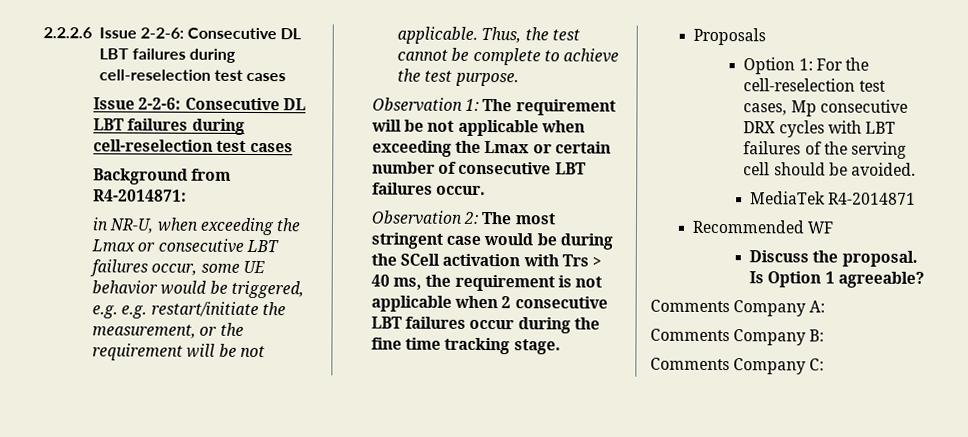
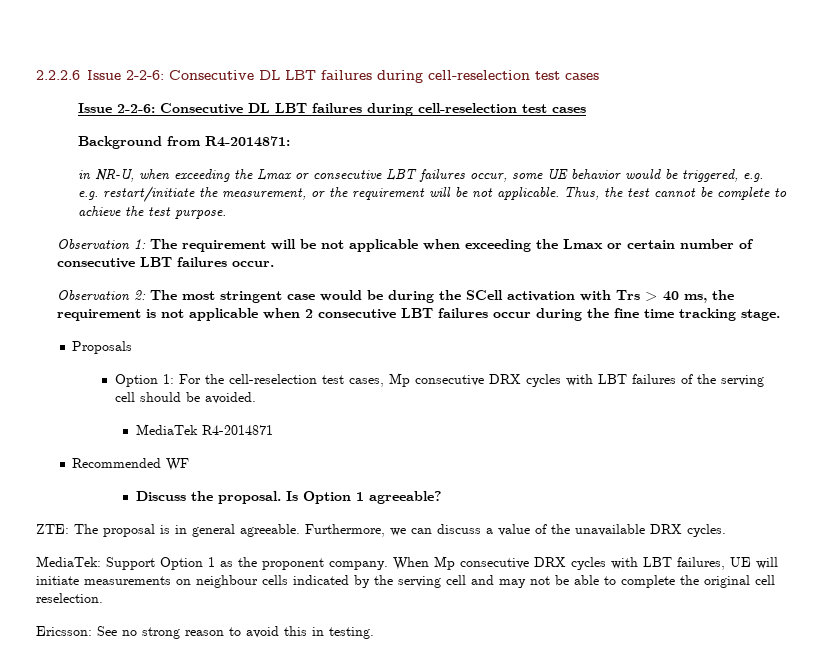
- Comments Company A:
- Comments Company B:
- Comments Company C:
+ ZTE: The proposal is in general agreeable. Furthermore, we can discuss a value of the unavailable DRX cycles.
+ MediaTek: Support Option 1 as the proponent company. When Mp consecutive DRX cycles with LBT failures, UE will initiate measurements on neighbour cells indicated by the serving cell and may not be able to complete the original cell reselection.
+ Ericsson: See no strong reason to avoid this in testing.

